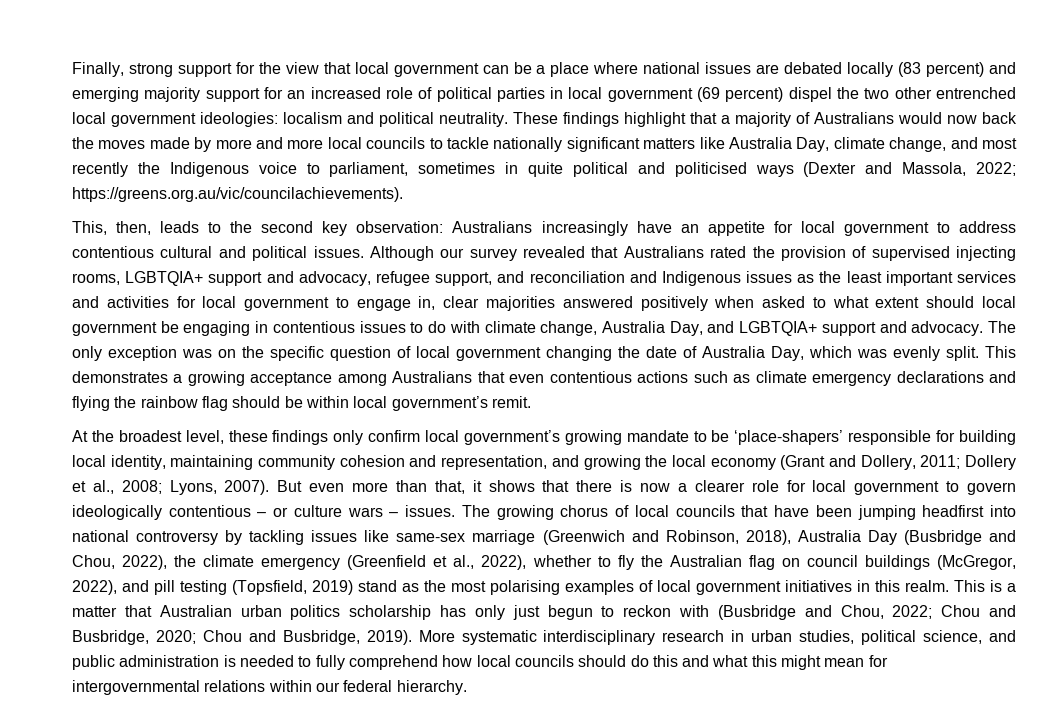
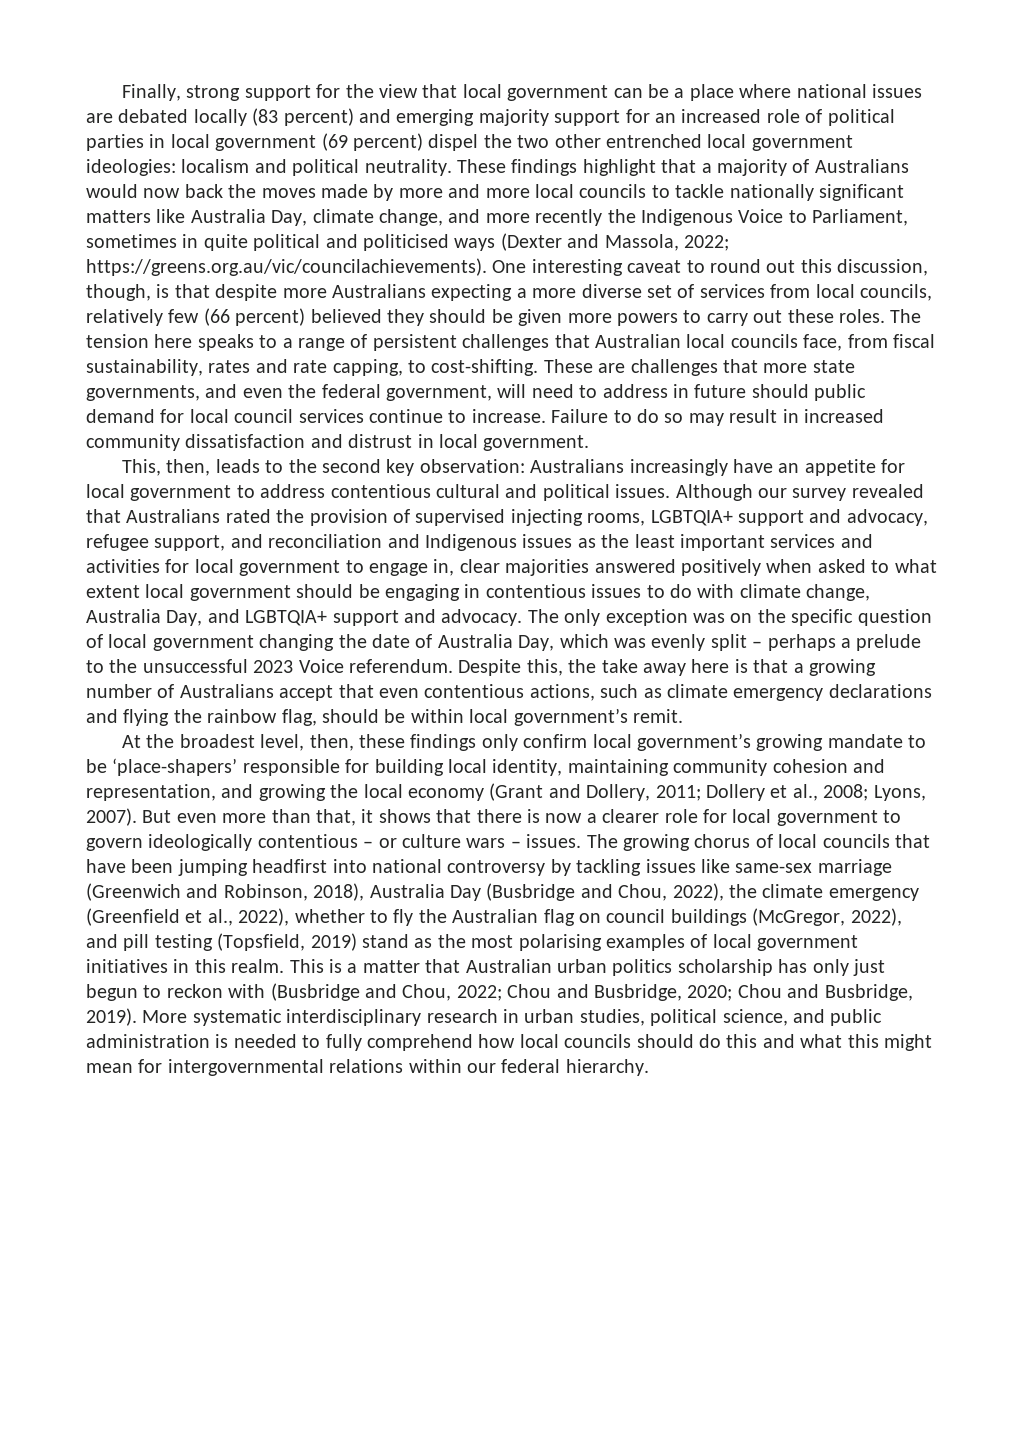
- These findings highlight that a majority of Australians would now back the moves made by more and more local councils to tackle nationally significant matters like Australia Day, climate change, and most recently the Indigenous voice to parliament, sometimes in quite political and politicised ways (Dexter and Massola, 2022; https://greens.org.au/vic/councilachievements).
+ These findings highlight that a majority of Australians would now back the moves made by more and more local councils to tackle nationally significant matters like Australia Day, climate change, and more recently the Indigenous Voice to Parliament, sometimes in quite political and politicised ways (Dexter and Massola, 2022; https://greens.org.au/vic/councilachievements). One interesting caveat to round out this discussion, though, is that despite more Australians expecting a more diverse set of services from local councils, relatively few (66 percent) believed they should be given more powers to carry out these roles. The tension here speaks to a range of persistent challenges that Australian local councils face, from fiscal sustainability, rates and rate capping, to cost-shifting. These are challenges that more state governments, and even the federal government, will need to address in future should public demand for local council services continue to increase. Failure to do so may result in increased community dissatisfaction and distrust in local government.
- Although our survey revealed that Australians rated the provision of supervised injecting rooms, LGBTQIA+ support and advocacy, refugee support, and reconciliation and Indigenous issues as the least important services and activities for local government to engage in, clear majorities answered positively when asked to what extent should local government be engaging in contentious issues to do with climate change, Australia Day, and LGBTQIA+ support and advocacy.
+ Although our survey revealed that Australians rated the provision of supervised injecting rooms, LGBTQIA+ support and advocacy, refugee support, and reconciliation and Indigenous issues as the least important services and activities for local government to engage in, clear majorities answered positively when asked to what extent local government should be engaging in contentious issues to do with climate change, Australia Day, and LGBTQIA+ support and advocacy.
- The only exception was on the specific question of local government changing the date of Australia Day, which was evenly split. This demonstrates a growing acceptance among Australians that even contentious actions such as climate emergency declarations and flying the rainbow flag should be within local government’s remit.
+ The only exception was on the specific question of local government changing the date of Australia Day, which was evenly split – perhaps a prelude to the unsuccessful 2023 Voice referendum. Despite this, the take away here is that a growing number of Australians accept that even contentious actions, such as climate emergency declarations and flying the rainbow flag, should be within local government’s remit.
- At the broadest level, these findings only confirm local government’s growing mandate to be ‘place-shapers’ responsible for building local identity, maintaining community cohesion and representation, and growing the local economy (Grant and Dollery, 2011; Dollery et al., 2008; Lyons, 2007).
+ At the broadest level, then, these findings only confirm local government’s growing mandate to be ‘place-shapers’ responsible for building local identity, maintaining community cohesion and representation, and growing the local economy (Grant and Dollery, 2011; Dollery et al., 2008; Lyons, 2007).

